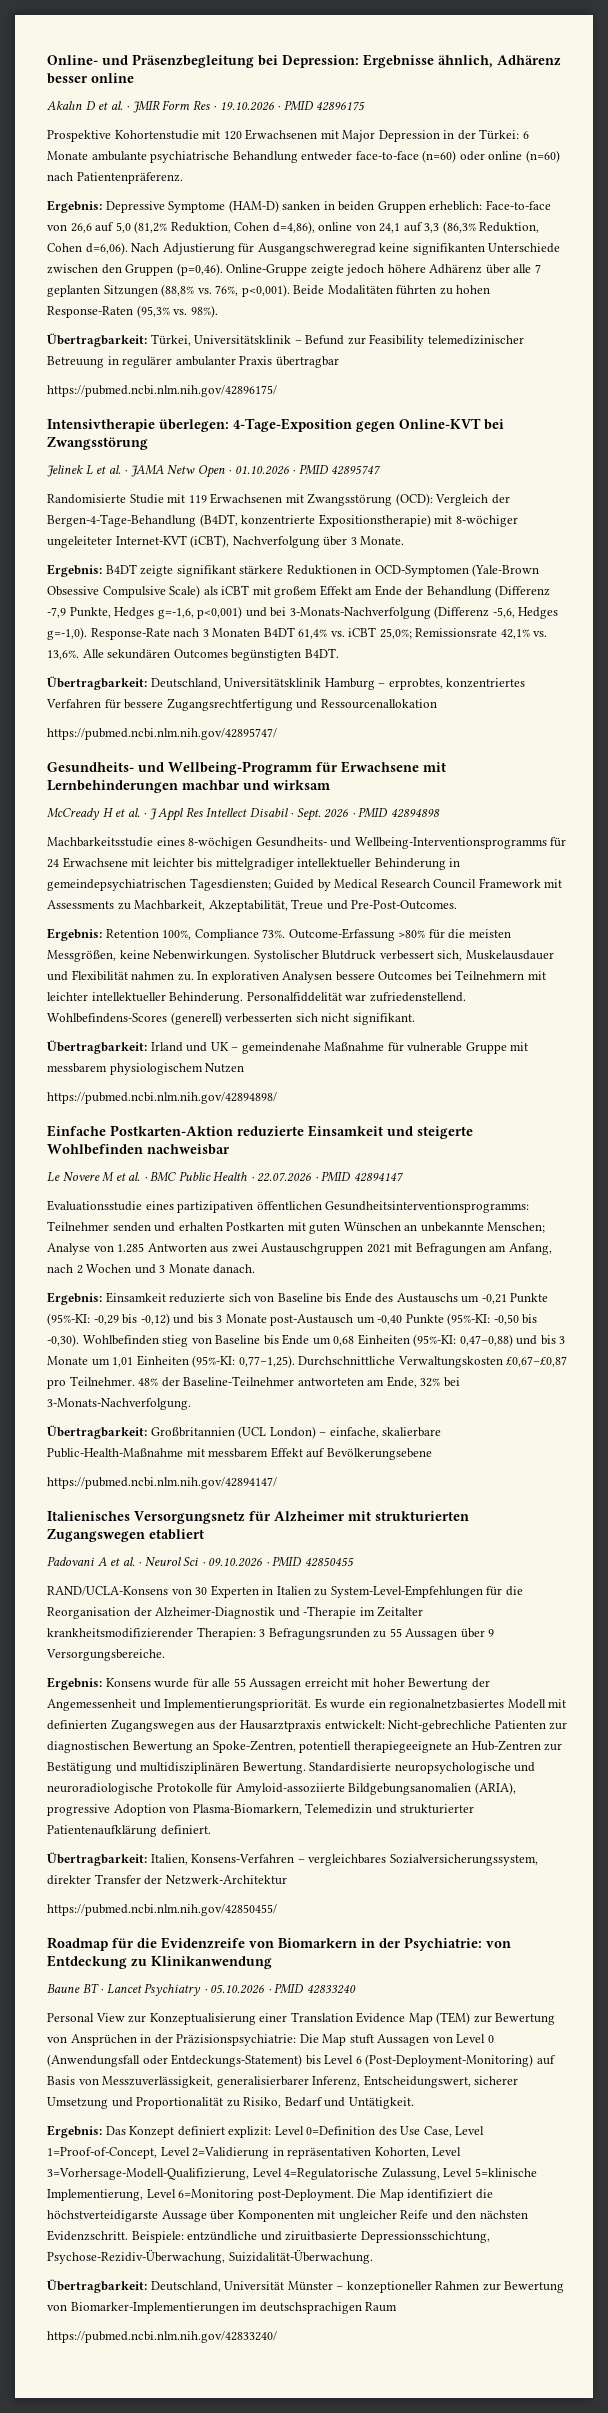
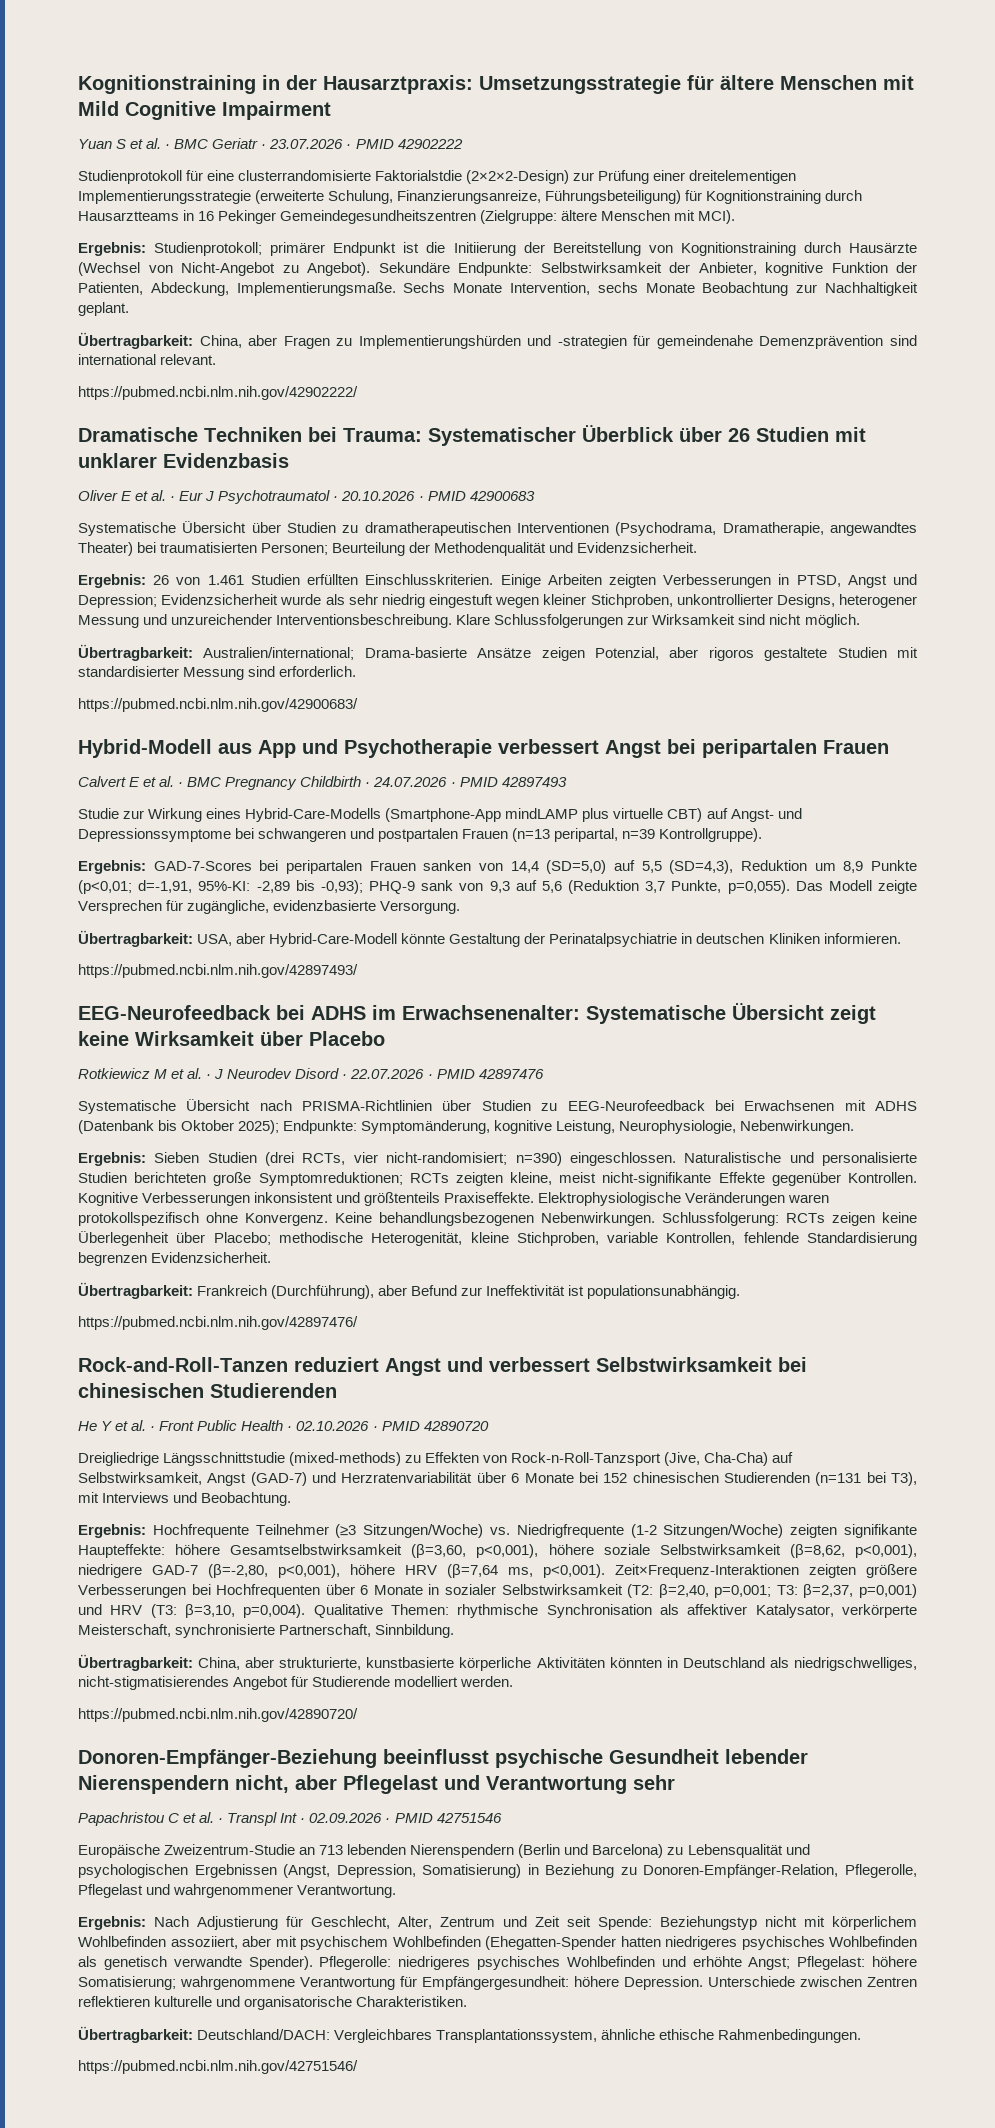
- Online- und Präsenzbegleitung bei Depression: Ergebnisse ähnlich, Adhärenz besser online
- Akalın D et al. · JMIR Form Res · 19.10.2026 · PMID 42896175
- Prospektive Kohortenstudie mit 120 Erwachsenen mit Major Depression in der Türkei: 6 Monate ambulante psychiatrische Behandlung entweder face-to-face (n=60) oder online (n=60) nach Patientenpräferenz.
- Ergebnis: Depressive Symptome (HAM-D) sanken in beiden Gruppen erheblich: Face-to-face von 26,6 auf 5,0 (81,2% Reduktion, Cohen d=4,86), online von 24,1 auf 3,3 (86,3% Reduktion, Cohen d=6,06). Nach Adjustierung für Ausgangschweregrad keine signifikanten Unterschiede zwischen den Gruppen (p=0,46). Online-Gruppe zeigte jedoch höhere Adhärenz über alle 7 geplanten Sitzungen (88,8% vs. 76%, p<0,001). Beide Modalitäten führten zu hohen Response-Raten (95,3% vs. 98%).
- Übertragbarkeit: Türkei, Universitätsklinik – Befund zur Feasibility telemedizinischer Betreuung in regulärer ambulanter Praxis übertragbar
- https://pubmed.ncbi.nlm.nih.gov/42896175/
- Intensivtherapie überlegen: 4-Tage-Exposition gegen Online-KVT bei Zwangsstörung
- Jelinek L et al. · JAMA Netw Open · 01.10.2026 · PMID 42895747
- Randomisierte Studie mit 119 Erwachsenen mit Zwangsstörung (OCD): Vergleich der Bergen-4-Tage-Behandlung (B4DT, konzentrierte Expositionstherapie) mit 8-wöchiger ungeleiteter Internet-KVT (iCBT), Nachverfolgung über 3 Monate.
- Ergebnis: B4DT zeigte signifikant stärkere Reduktionen in OCD-Symptomen (Yale-Brown Obsessive Compulsive Scale) als iCBT mit großem Effekt am Ende der Behandlung (Differenz -7,9 Punkte, Hedges g=-1,6, p<0,001) und bei 3-Monats-Nachverfolgung (Differenz -5,6, Hedges g=-1,0). Response-Rate nach 3 Monaten B4DT 61,4% vs. iCBT 25,0%; Remissionsrate 42,1% vs. 13,6%. Alle sekundären Outcomes begünstigten B4DT.
- Übertragbarkeit: Deutschland, Universitätsklinik Hamburg – erprobtes, konzentriertes Verfahren für bessere Zugangsrechtfertigung und Ressourcenallokation
- https://pubmed.ncbi.nlm.nih.gov/42895747/
- Gesundheits- und Wellbeing-Programm für Erwachsene mit Lernbehinderungen machbar und wirksam
- McCready H et al. · J Appl Res Intellect Disabil · Sept. 2026 · PMID 42894898
- Machbarkeitsstudie eines 8-wöchigen Gesundheits- und Wellbeing-Interventionsprogramms für 24 Erwachsene mit leichter bis mittelgradiger intellektueller Behinderung in gemeindepsychiatrischen Tagesdiensten; Guided by Medical Research Council Framework mit Assessments zu Machbarkeit, Akzeptabilität, Treue und Pre-Post-Outcomes.
- Ergebnis: Retention 100%, Compliance 73%. Outcome-Erfassung >80% für die meisten Messgrößen, keine Nebenwirkungen. Systolischer Blutdruck verbessert sich, Muskelausdauer und Flexibilität nahmen zu. In explorativen Analysen bessere Outcomes bei Teilnehmern mit leichter intellektueller Behinderung. Personalfiddelität war zufriedenstellend. Wohlbefindens-Scores (generell) verbesserten sich nicht signifikant.
- Übertragbarkeit: Irland und UK – gemeindenahe Maßnahme für vulnerable Gruppe mit messbarem physiologischem Nutzen
- https://pubmed.ncbi.nlm.nih.gov/42894898/
- Einfache Postkarten-Aktion reduzierte Einsamkeit und steigerte Wohlbefinden nachweisbar
- Le Novere M et al. · BMC Public Health · 22.07.2026 · PMID 42894147
- Evaluationsstudie eines partizipativen öffentlichen Gesundheitsinterventionsprogramms: Teilnehmer senden und erhalten Postkarten mit guten Wünschen an unbekannte Menschen; Analyse von 1.285 Antworten aus zwei Austauschgruppen 2021 mit Befragungen am Anfang, nach 2 Wochen und 3 Monate danach.
- Ergebnis: Einsamkeit reduzierte sich von Baseline bis Ende des Austauschs um -0,21 Punkte (95%-KI: -0,29 bis -0,12) und bis 3 Monate post-Austausch um -0,40 Punkte (95%-KI: -0,50 bis -0,30). Wohlbefinden stieg von Baseline bis Ende um 0,68 Einheiten (95%-KI: 0,47–0,88) und bis 3 Monate um 1,01 Einheiten (95%-KI: 0,77–1,25). Durchschnittliche Verwaltungskosten £0,67–£0,87 pro Teilnehmer. 48% der Baseline-Teilnehmer antworteten am Ende, 32% bei 3-Monats-Nachverfolgung.
- Übertragbarkeit: Großbritannien (UCL London) – einfache, skalierbare Public-Health-Maßnahme mit messbarem Effekt auf Bevölkerungsebene
- https://pubmed.ncbi.nlm.nih.gov/42894147/
- Italienisches Versorgungsnetz für Alzheimer mit strukturierten Zugangswegen etabliert
- Padovani A et al. · Neurol Sci · 09.10.2026 · PMID 42850455
- RAND/UCLA-Konsens von 30 Experten in Italien zu System-Level-Empfehlungen für die Reorganisation der Alzheimer-Diagnostik und -Therapie im Zeitalter krankheitsmodifizierender Therapien: 3 Befragungsrunden zu 55 Aussagen über 9 Versorgungsbereiche.
- Ergebnis: Konsens wurde für alle 55 Aussagen erreicht mit hoher Bewertung der Angemessenheit und Implementierungspriorität. Es wurde ein regionalnetzbasiertes Modell mit definierten Zugangswegen aus der Hausarztpraxis entwickelt: Nicht-gebrechliche Patienten zur diagnostischen Bewertung an Spoke-Zentren, potentiell therapiegeeignete an Hub-Zentren zur Bestätigung und multidisziplinären Bewertung. Standardisierte neuropsychologische und neuroradiologische Protokolle für Amyloid-assoziierte Bildgebungsanomalien (ARIA), progressive Adoption von Plasma-Biomarkern, Telemedizin und strukturierter Patientenaufklärung definiert.
- Übertragbarkeit: Italien, Konsens-Verfahren – vergleichbares Sozialversicherungssystem, direkter Transfer der Netzwerk-Architektur
- https://pubmed.ncbi.nlm.nih.gov/42850455/
- Roadmap für die Evidenzreife von Biomarkern in der Psychiatrie: von Entdeckung zu Klinikanwendung
- Baune BT · Lancet Psychiatry · 05.10.2026 · PMID 42833240
- Personal View zur Konzeptualisierung einer Translation Evidence Map (TEM) zur Bewertung von Ansprüchen in der Präzisionspsychiatrie: Die Map stuft Aussagen von Level 0 (Anwendungsfall oder Entdeckungs-Statement) bis Level 6 (Post-Deployment-Monitoring) auf Basis von Messzuverlässigkeit, generalisierbarer Inferenz, Entscheidungswert, sicherer Umsetzung und Proportionalität zu Risiko, Bedarf und Untätigkeit.
- Ergebnis: Das Konzept definiert explizit: Level 0=Definition des Use Case, Level 1=Proof-of-Concept, Level 2=Validierung in repräsentativen Kohorten, Level 3=Vorhersage-Modell-Qualifizierung, Level 4=Regulatorische Zulassung, Level 5=klinische Implementierung, Level 6=Monitoring post-Deployment. Die Map identifiziert die höchstverteidigarste Aussage über Komponenten mit ungleicher Reife und den nächsten Evidenzschritt. Beispiele: entzündliche und ziruitbasierte Depressionsschichtung, Psychose-Rezidiv-Überwachung, Suizidalität-Überwachung.
- Übertragbarkeit: Deutschland, Universität Münster – konzeptioneller Rahmen zur Bewertung von Biomarker-Implementierungen im deutschsprachigen Raum
- https://pubmed.ncbi.nlm.nih.gov/42833240/
+ Kognitionstraining in der Hausarztpraxis: Umsetzungsstrategie für ältere Menschen mit Mild Cognitive Impairment
+ Yuan S et al. · BMC Geriatr · 23.07.2026 · PMID 42902222
+ Studienprotokoll für eine clusterrandomisierte Faktorialstdie (2×2×2-Design) zur Prüfung einer dreitelementigen Implementierungsstrategie (erweiterte Schulung, Finanzierungsanreize, Führungsbeteiligung) für Kognitionstraining durch Hausarztteams in 16 Pekinger Gemeindegesundheitszentren (Zielgruppe: ältere Menschen mit MCI).
+ Ergebnis: Studienprotokoll; primärer Endpunkt ist die Initiierung der Bereitstellung von Kognitionstraining durch Hausärzte (Wechsel von Nicht-Angebot zu Angebot). Sekundäre Endpunkte: Selbstwirksamkeit der Anbieter, kognitive Funktion der Patienten, Abdeckung, Implementierungsmaße. Sechs Monate Intervention, sechs Monate Beobachtung zur Nachhaltigkeit geplant.
+ Übertragbarkeit: China, aber Fragen zu Implementierungshürden und -strategien für gemeindenahe Demenzprävention sind international relevant.
+ https://pubmed.ncbi.nlm.nih.gov/42902222/
+ Dramatische Techniken bei Trauma: Systematischer Überblick über 26 Studien mit unklarer Evidenzbasis
+ Oliver E et al. · Eur J Psychotraumatol · 20.10.2026 · PMID 42900683
+ Systematische Übersicht über Studien zu dramatherapeutischen Interventionen (Psychodrama, Dramatherapie, angewandtes Theater) bei traumatisierten Personen; Beurteilung der Methodenqualität und Evidenzsicherheit.
+ Ergebnis: 26 von 1.461 Studien erfüllten Einschlusskriterien. Einige Arbeiten zeigten Verbesserungen in PTSD, Angst und Depression; Evidenzsicherheit wurde als sehr niedrig eingestuft wegen kleiner Stichproben, unkontrollierter Designs, heterogener Messung und unzureichender Interventionsbeschreibung. Klare Schlussfolgerungen zur Wirksamkeit sind nicht möglich.
+ Übertragbarkeit: Australien/international; Drama-basierte Ansätze zeigen Potenzial, aber rigoros gestaltete Studien mit standardisierter Messung sind erforderlich.
+ https://pubmed.ncbi.nlm.nih.gov/42900683/
+ Hybrid-Modell aus App und Psychotherapie verbessert Angst bei peripartalen Frauen
+ Calvert E et al. · BMC Pregnancy Childbirth · 24.07.2026 · PMID 42897493
+ Studie zur Wirkung eines Hybrid-Care-Modells (Smartphone-App mindLAMP plus virtuelle CBT) auf Angst- und Depressionssymptome bei schwangeren und postpartalen Frauen (n=13 peripartal, n=39 Kontrollgruppe).
+ Ergebnis: GAD-7-Scores bei peripartalen Frauen sanken von 14,4 (SD=5,0) auf 5,5 (SD=4,3), Reduktion um 8,9 Punkte (p<0,01; d=-1,91, 95%-KI: -2,89 bis -0,93); PHQ-9 sank von 9,3 auf 5,6 (Reduktion 3,7 Punkte, p=0,055). Das Modell zeigte Versprechen für zugängliche, evidenzbasierte Versorgung.
+ Übertragbarkeit: USA, aber Hybrid-Care-Modell könnte Gestaltung der Perinatalpsychiatrie in deutschen Kliniken informieren.
+ https://pubmed.ncbi.nlm.nih.gov/42897493/
+ EEG-Neurofeedback bei ADHS im Erwachsenenalter: Systematische Übersicht zeigt keine Wirksamkeit über Placebo
+ Rotkiewicz M et al. · J Neurodev Disord · 22.07.2026 · PMID 42897476
+ Systematische Übersicht nach PRISMA-Richtlinien über Studien zu EEG-Neurofeedback bei Erwachsenen mit ADHS (Datenbank bis Oktober 2025); Endpunkte: Symptomänderung, kognitive Leistung, Neurophysiologie, Nebenwirkungen.
+ Ergebnis: Sieben Studien (drei RCTs, vier nicht-randomisiert; n=390) eingeschlossen. Naturalistische und personalisierte Studien berichteten große Symptomreduktionen; RCTs zeigten kleine, meist nicht-signifikante Effekte gegenüber Kontrollen. Kognitive Verbesserungen inkonsistent und größtenteils Praxiseffekte. Elektrophysiologische Veränderungen waren protokollspezifisch ohne Konvergenz. Keine behandlungsbezogenen Nebenwirkungen. Schlussfolgerung: RCTs zeigen keine Überlegenheit über Placebo; methodische Heterogenität, kleine Stichproben, variable Kontrollen, fehlende Standardisierung begrenzen Evidenzsicherheit.
+ Übertragbarkeit: Frankreich (Durchführung), aber Befund zur Ineffektivität ist populationsunabhängig.
+ https://pubmed.ncbi.nlm.nih.gov/42897476/
+ Rock-and-Roll-Tanzen reduziert Angst und verbessert Selbstwirksamkeit bei chinesischen Studierenden
+ He Y et al. · Front Public Health · 02.10.2026 · PMID 42890720
+ Dreigliedrige Längsschnittstudie (mixed-methods) zu Effekten von Rock-n-Roll-Tanzsport (Jive, Cha-Cha) auf Selbstwirksamkeit, Angst (GAD-7) und Herzratenvariabilität über 6 Monate bei 152 chinesischen Studierenden (n=131 bei T3), mit Interviews und Beobachtung.
+ Ergebnis: Hochfrequente Teilnehmer (≥3 Sitzungen/Woche) vs. Niedrigfrequente (1-2 Sitzungen/Woche) zeigten signifikante Haupteffekte: höhere Gesamtselbstwirksamkeit (β=3,60, p<0,001), höhere soziale Selbstwirksamkeit (β=8,62, p<0,001), niedrigere GAD-7 (β=-2,80, p<0,001), höhere HRV (β=7,64 ms, p<0,001). Zeit×Frequenz-Interaktionen zeigten größere Verbesserungen bei Hochfrequenten über 6 Monate in sozialer Selbstwirksamkeit (T2: β=2,40, p=0,001; T3: β=2,37, p=0,001) und HRV (T3: β=3,10, p=0,004). Qualitative Themen: rhythmische Synchronisation als affektiver Katalysator, verkörperte Meisterschaft, synchronisierte Partnerschaft, Sinnbildung.
+ Übertragbarkeit: China, aber strukturierte, kunstbasierte körperliche Aktivitäten könnten in Deutschland als niedrigschwelliges, nicht-stigmatisierendes Angebot für Studierende modelliert werden.
+ https://pubmed.ncbi.nlm.nih.gov/42890720/
+ Donoren-Empfänger-Beziehung beeinflusst psychische Gesundheit lebender Nierenspendern nicht, aber Pflegelast und Verantwortung sehr
+ Papachristou C et al. · Transpl Int · 02.09.2026 · PMID 42751546
+ Europäische Zweizentrum-Studie an 713 lebenden Nierenspendern (Berlin und Barcelona) zu Lebensqualität und psychologischen Ergebnissen (Angst, Depression, Somatisierung) in Beziehung zu Donoren-Empfänger-Relation, Pflegerolle, Pflegelast und wahrgenommener Verantwortung.
+ Ergebnis: Nach Adjustierung für Geschlecht, Alter, Zentrum und Zeit seit Spende: Beziehungstyp nicht mit körperlichem Wohlbefinden assoziiert, aber mit psychischem Wohlbefinden (Ehegatten-Spender hatten niedrigeres psychisches Wohlbefinden als genetisch verwandte Spender). Pflegerolle: niedrigeres psychisches Wohlbefinden und erhöhte Angst; Pflegelast: höhere Somatisierung; wahrgenommene Verantwortung für Empfängergesundheit: höhere Depression. Unterschiede zwischen Zentren reflektieren kulturelle und organisatorische Charakteristiken.
+ Übertragbarkeit: Deutschland/DACH: Vergleichbares Transplantationssystem, ähnliche ethische Rahmenbedingungen.
+ https://pubmed.ncbi.nlm.nih.gov/42751546/

